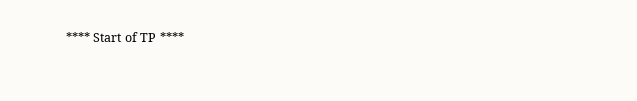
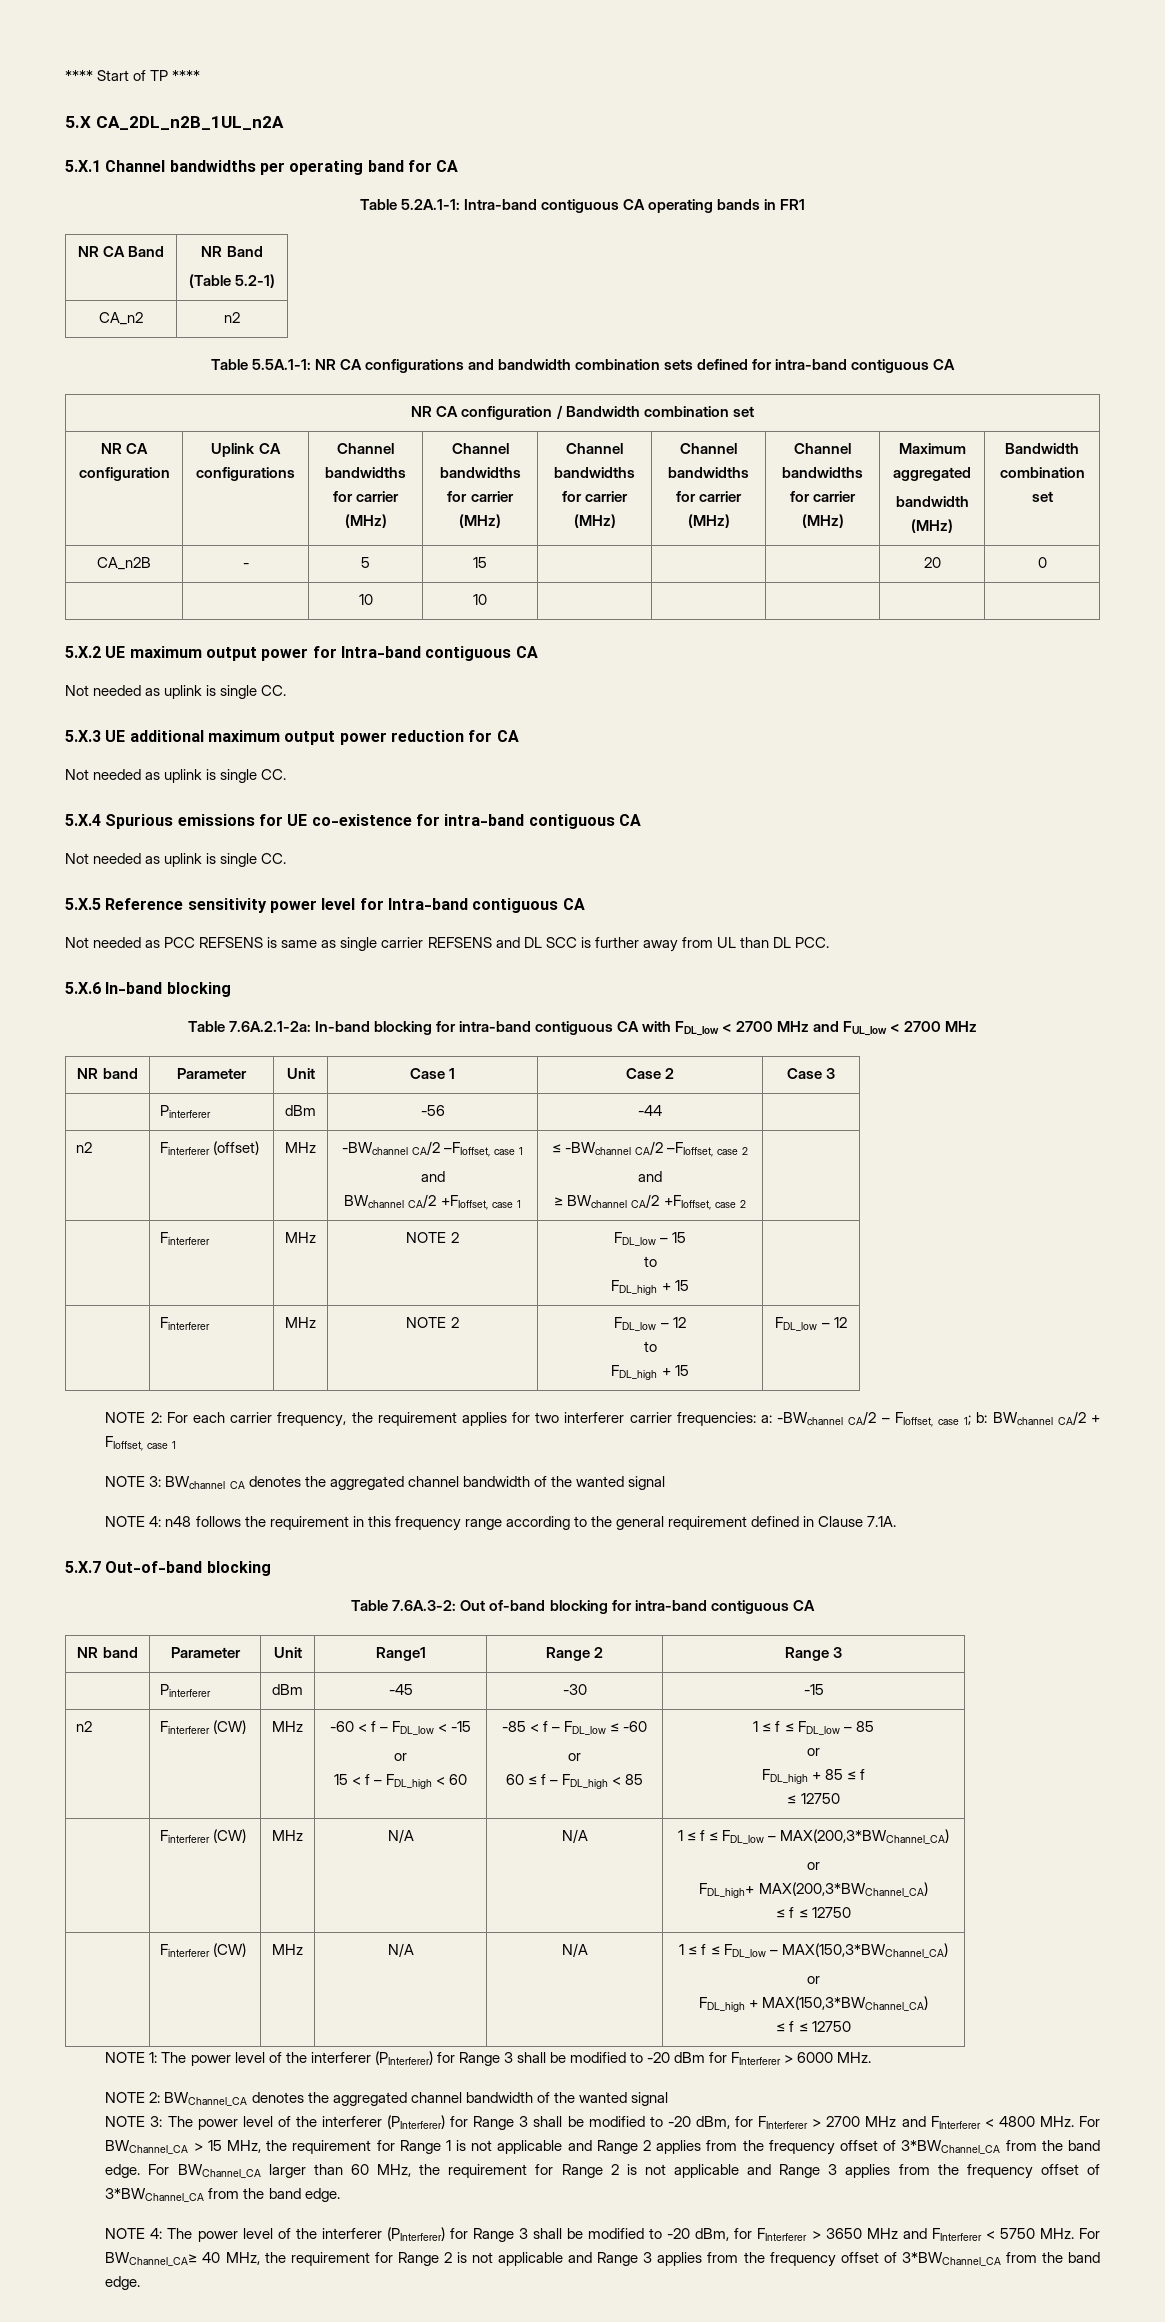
+ 5.X CA_2DL_n2B_1UL_n2A
+ 5.X.1 Channel bandwidths per operating band for CA
+ Table 5.2A.1-1: Intra-band contiguous CA operating bands in FR1
+ NR CA Band | NR Band
+ (Table 5.2-1)
+ CA_n2 | n2
+ Table 5.5A.1-1: NR CA configurations and bandwidth combination sets defined for intra-band contiguous CA
+ NR CA configuration / Bandwidth combination set
+ NR CA configuration | Uplink CA configurations | Channel bandwidths for carrier (MHz) | Channel bandwidths for carrier (MHz) | Channel bandwidths for carrier (MHz) | Channel bandwidths for carrier (MHz) | Channel bandwidths for carrier (MHz) | Maximum aggregated
+ bandwidth (MHz) | Bandwidth combination set
+ CA_n2B | - | 5 | 15 | | | | 20 | 0
+ | | 10 | 10 | | | | |
+ 5.X.2 UE maximum output power for Intra-band contiguous CA
+ Not needed as uplink is single CC.
+ 5.X.3 UE additional maximum output power reduction for CA
+ Not needed as uplink is single CC.
+ 5.X.4 Spurious emissions for UE co-existence for intra-band contiguous CA
+ Not needed as uplink is single CC.
+ 5.X.5 Reference sensitivity power level for Intra-band contiguous CA
+ Not needed as PCC REFSENS is same as single carrier REFSENS and DL SCC is further away from UL than DL PCC.
+ 5.X.6 In-band blocking
+ Table 7.6A.2.1-2a: In-band blocking for intra-band contiguous CA with FDL_low < 2700 MHz and FUL_low < 2700 MHz
+ NR band | Parameter | Unit | Case 1 | Case 2 | Case 3
+ | Pinterferer | dBm | -56 | -44 |
+ n2 | Finterferer (offset) | MHz | -BWchannel CA/2 –FIoffset, case 1
+ and
+ BWchannel CA/2 +FIoffset, case 1 | ≤ -BWchannel CA/2 –FIoffset, case 2
+ and
+ ≥ BWchannel CA/2 +FIoffset, case 2 |
+ | Finterferer | MHz | NOTE 2 | FDL_low – 15
+ to
+ FDL_high + 15 |
+ | Finterferer | MHz | NOTE 2 | FDL_low – 12
+ to
+ FDL_high + 15 | FDL_low – 12
+ NOTE 2: For each carrier frequency, the requirement applies for two interferer carrier frequencies: a: -BWchannel CA/2 – FIoffset, case 1; b: BWchannel CA/2 + FIoffset, case 1
+ NOTE 3: BWchannel CA denotes the aggregated channel bandwidth of the wanted signal
+ NOTE 4: n48 follows the requirement in this frequency range according to the general requirement defined in Clause 7.1A.
+ 5.X.7 Out-of-band blocking
+ Table 7.6A.3-2: Out of-band blocking for intra-band contiguous CA
+ NR band | Parameter | Unit | Range1 | Range 2 | Range 3
+ | Pinterferer | dBm | -45 | -30 | -15
+ n2 | Finterferer (CW) | MHz | -60 < f – FDL_low < -15
+ or
+ 15 < f – FDL_high < 60 | -85 < f – FDL_low ≤ -60
+ or
+ 60 ≤ f – FDL_high < 85 | 1 ≤ f ≤ FDL_low – 85
+ or
+ FDL_high + 85 ≤ f
+ ≤ 12750
+ | Finterferer (CW) | MHz | N/A | N/A | 1 ≤ f ≤ FDL_low – MAX(200,3*BWChannel_CA)
+ or
+ FDL_high+ MAX(200,3*BWChannel_CA)
+ ≤ f ≤ 12750
+ | Finterferer (CW) | MHz | N/A | N/A | 1 ≤ f ≤ FDL_low – MAX(150,3*BWChannel_CA)
+ or
+ FDL_high + MAX(150,3*BWChannel_CA)
+ ≤ f ≤ 12750
+ NOTE 1: The power level of the interferer (PInterferer) for Range 3 shall be modified to -20 dBm for FInterferer > 6000 MHz.
+ NOTE 2: BWChannel_CA denotes the aggregated channel bandwidth of the wanted signal
+ NOTE 3: The power level of the interferer (PInterferer) for Range 3 shall be modified to -20 dBm, for FInterferer > 2700 MHz and FInterferer < 4800 MHz. For BWChannel_CA > 15 MHz, the requirement for Range 1 is not applicable and Range 2 applies from the frequency offset of 3*BWChannel_CA from the band edge. For BWChannel_CA larger than 60 MHz, the requirement for Range 2 is not applicable and Range 3 applies from the frequency offset of 3*BWChannel_CA from the band edge.
+ NOTE 4: The power level of the interferer (PInterferer) for Range 3 shall be modified to -20 dBm, for FInterferer > 3650 MHz and FInterferer < 5750 MHz. For BWChannel_CA≥ 40 MHz, the requirement for Range 2 is not applicable and Range 3 applies from the frequency offset of 3*BWChannel_CA from the band edge.

